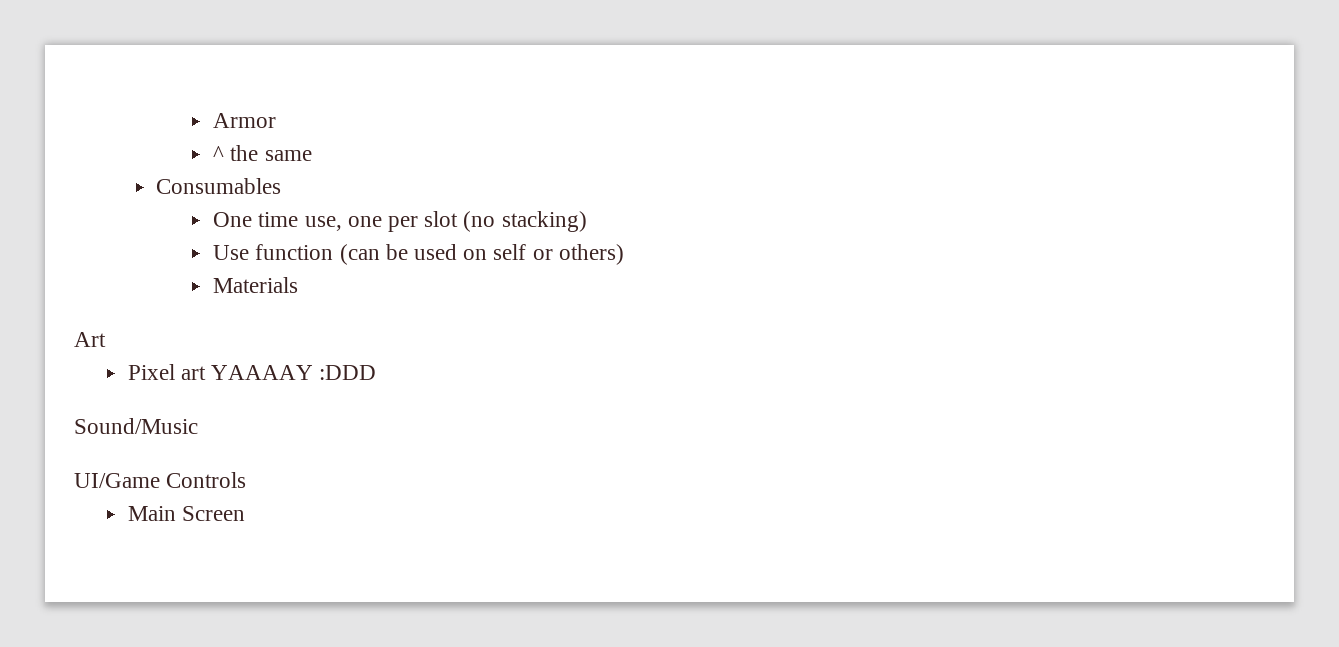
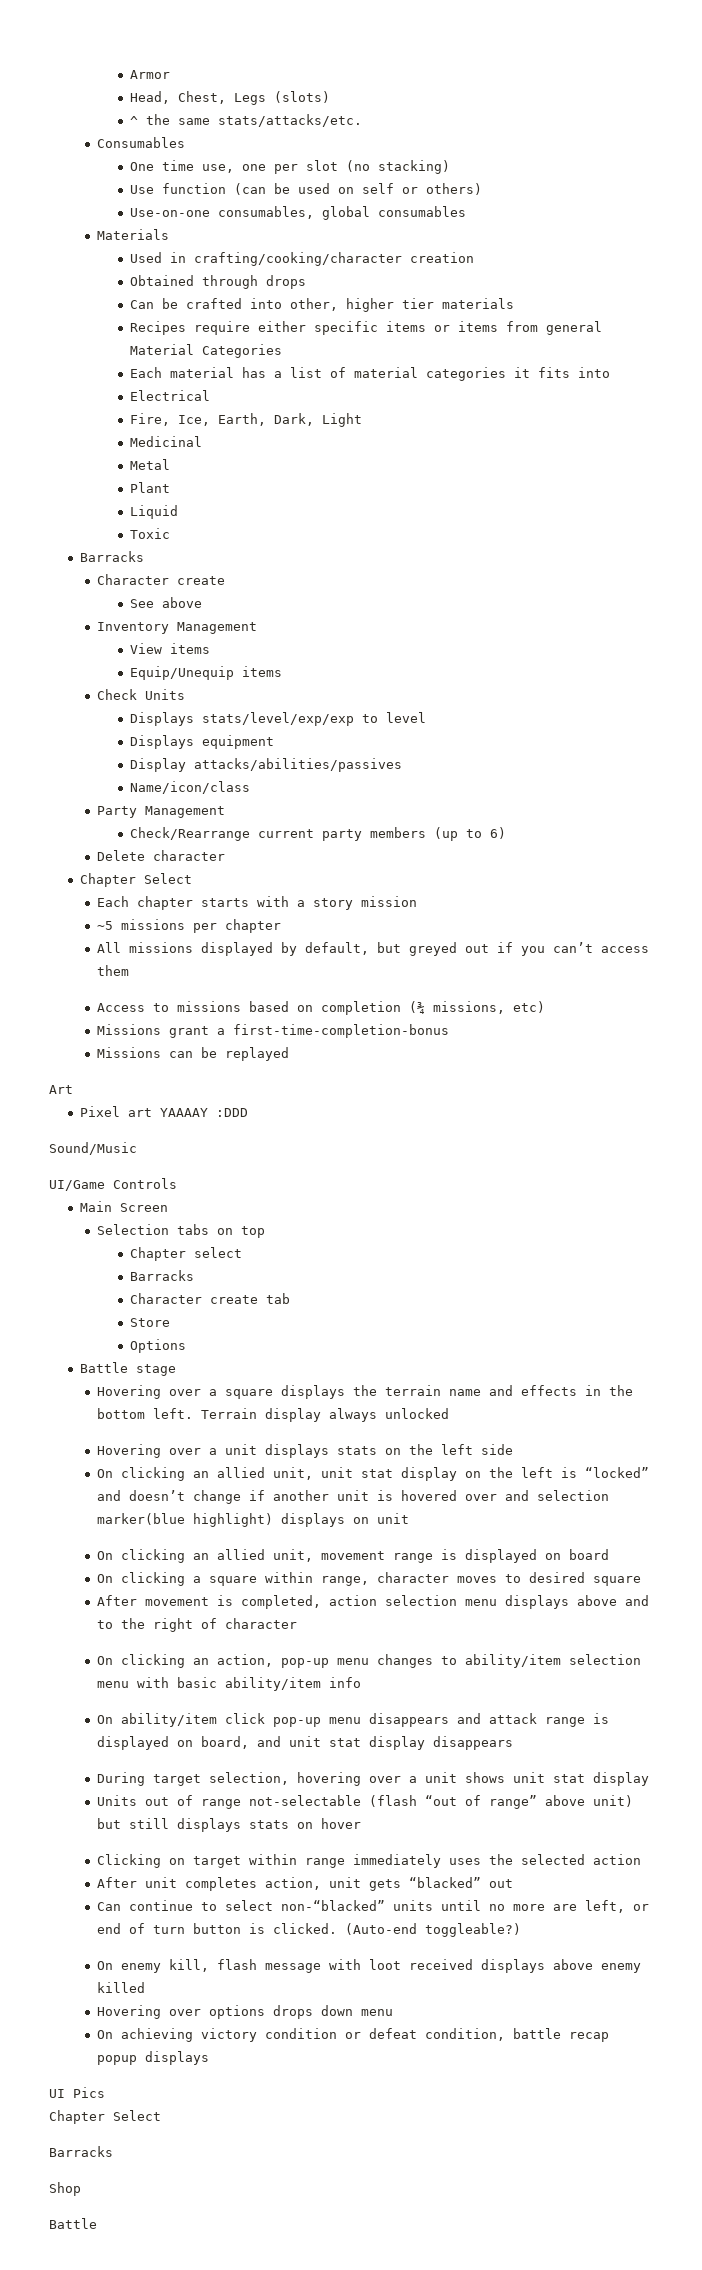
+ Head, Chest, Legs (slots)
- ^ the same
+ ^ the same stats/attacks/etc.
+ Use-on-one consumables, global consumables
  Materials
+ Used in crafting/cooking/character creation
+ Obtained through drops
+ Can be crafted into other, higher tier materials
+ Recipes require either specific items or items from general Material Categories
+ Each material has a list of material categories it fits into
+ Electrical
+ Fire, Ice, Earth, Dark, Light
+ Medicinal
+ Metal
+ Plant
+ Liquid
+ Toxic
+ Barracks
+ Character create
+ See above
+ Inventory Management
+ View items
+ Equip/Unequip items
+ Check Units
+ Displays stats/level/exp/exp to level
+ Displays equipment
+ Display attacks/abilities/passives
+ Name/icon/class
+ Party Management
+ Check/Rearrange current party members (up to 6)
+ Delete character
+ Chapter Select
+ Each chapter starts with a story mission
+ ~5 missions per chapter
+ All missions displayed by default, but greyed out if you can’t access them
+ Access to missions based on completion (¾ missions, etc)
+ Missions grant a first-time-completion-bonus
+ Missions can be replayed
+ Selection tabs on top
+ Chapter select
+ Barracks
+ Character create tab
+ Store
+ Options
+ Battle stage
+ Hovering over a square displays the terrain name and effects in the bottom left. Terrain display always unlocked
+ Hovering over a unit displays stats on the left side
+ On clicking an allied unit, unit stat display on the left is “locked” and doesn’t change if another unit is hovered over and selection marker(blue highlight) displays on unit
+ On clicking an allied unit, movement range is displayed on board
+ On clicking a square within range, character moves to desired square
+ After movement is completed, action selection menu displays above and to the right of character
+ On clicking an action, pop-up menu changes to ability/item selection menu with basic ability/item info
+ On ability/item click pop-up menu disappears and attack range is displayed on board, and unit stat display disappears
+ During target selection, hovering over a unit shows unit stat display
+ Units out of range not-selectable (flash “out of range” above unit) but still displays stats on hover
+ Clicking on target within range immediately uses the selected action
+ After unit completes action, unit gets “blacked” out
+ Can continue to select non-“blacked” units until no more are left, or end of turn button is clicked. (Auto-end toggleable?)
+ On enemy kill, flash message with loot received displays above enemy killed
+ Hovering over options drops down menu
+ On achieving victory condition or defeat condition, battle recap popup displays
+ UI Pics
+ Chapter Select
+ Barracks
+ Shop
+ Battle

